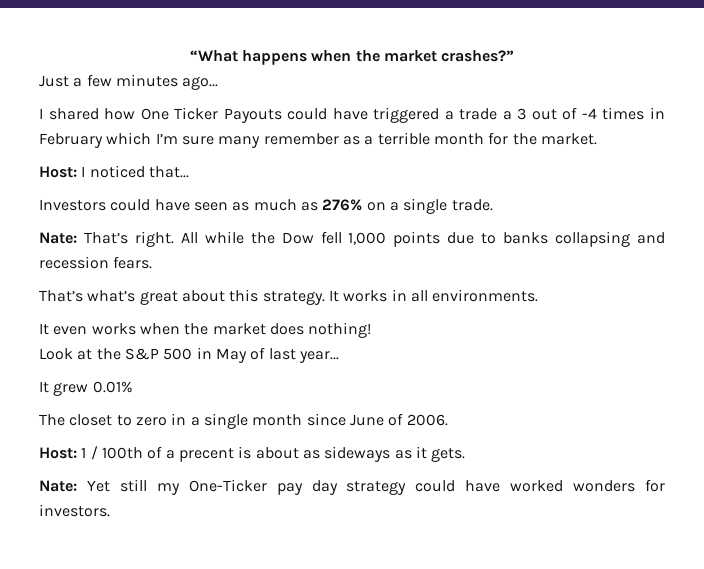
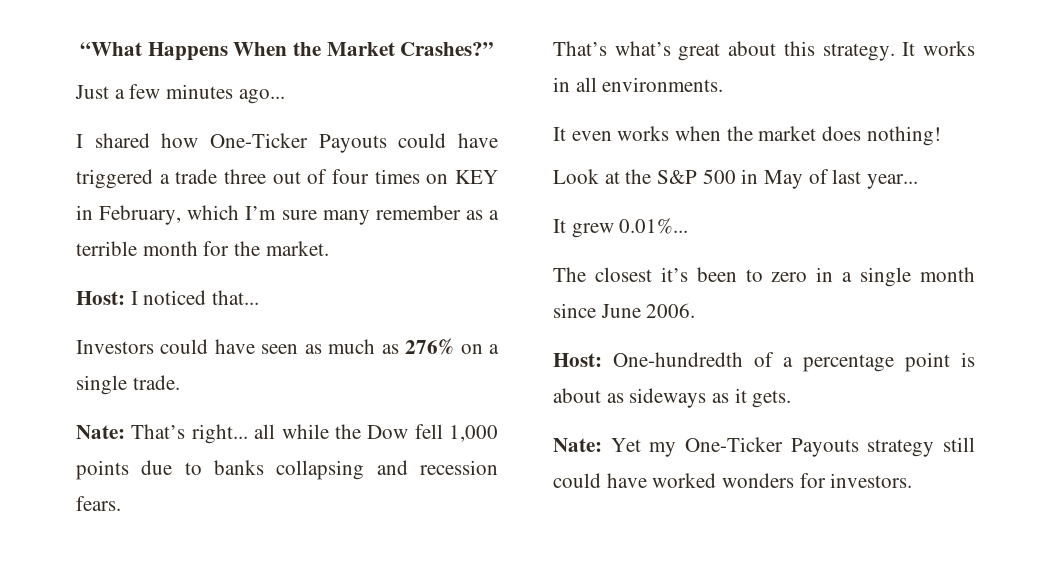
- “What happens when the market crashes?”
+ “What Happens When the Market Crashes?”
- I shared how One Ticker Payouts could have triggered a trade a 3 out of -4 times in February which I’m sure many remember as a terrible month for the market.
+ I shared how One-Ticker Payouts could have triggered a trade three out of four times on KEY in February, which I’m sure many remember as a terrible month for the market.
- Nate: That’s right. All while the Dow fell 1,000 points due to banks collapsing and recession fears.
+ Nate: That’s right... all while the Dow fell 1,000 points due to banks collapsing and recession fears.
- It grew 0.01%
+ It grew 0.01%...
- The closet to zero in a single month since June of 2006.
+ The closest it’s been to zero in a single month since June 2006.
- Host: 1 / 100th of a precent is about as sideways as it gets.
+ Host: One-hundredth of a percentage point is about as sideways as it gets.
- Nate: Yet still my One-Ticker pay day strategy could have worked wonders for investors.
+ Nate: Yet my One-Ticker Payouts strategy still could have worked wonders for investors.

